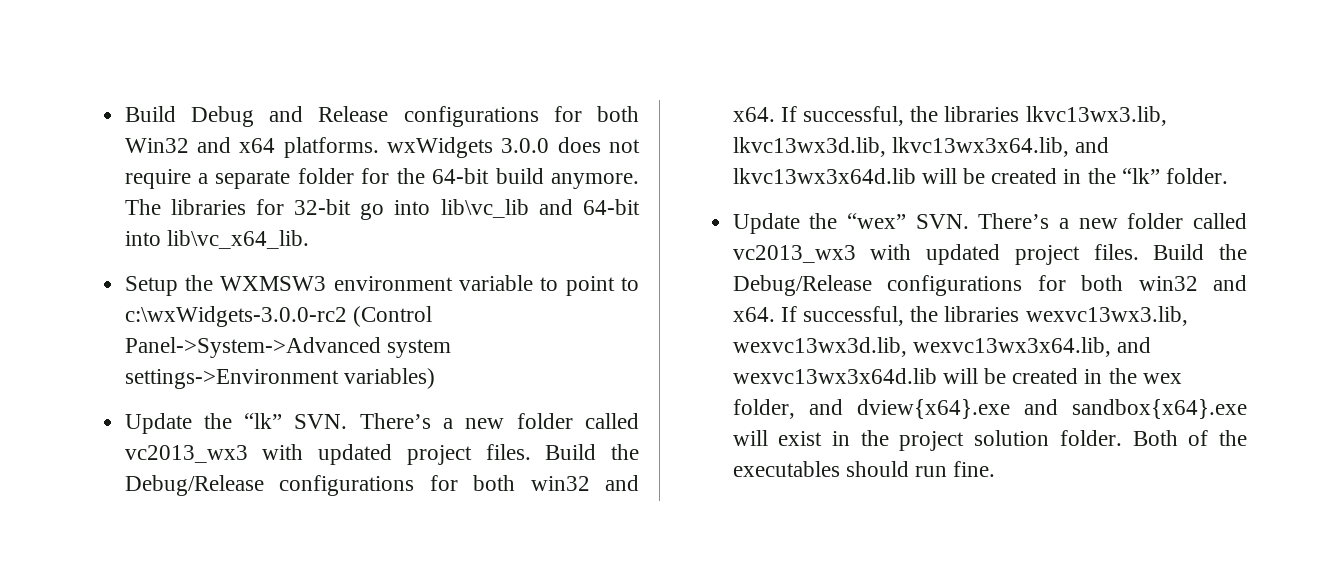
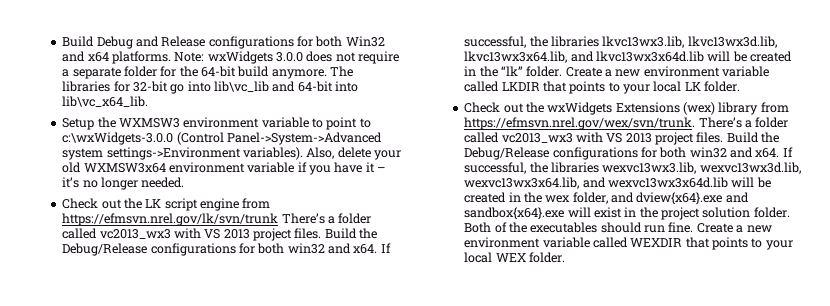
- Build Debug and Release configurations for both Win32 and x64 platforms. wxWidgets 3.0.0 does not require a separate folder for the 64-bit build anymore.
+ Build Debug and Release configurations for both Win32 and x64 platforms. Note: wxWidgets 3.0.0 does not require a separate folder for the 64-bit build anymore.
- Setup the WXMSW3 environment variable to point to c:\wxWidgets-3.0.0-rc2 (Control Panel->System->Advanced system settings->Environment variables)
- Update the “lk” SVN. There’s a new folder called vc2013_wx3 with updated project files.
+ Setup the WXMSW3 environment variable to point to c:\wxWidgets-3.0.0 (Control Panel->System->Advanced system settings->Environment variables). Also, delete your old WXMSW3x64 environment variable if you have it – it’s no longer needed.
+ Check out the LK script engine from https://efmsvn.nrel.gov/lk/svn/trunk There’s a folder called vc2013_wx3 with VS 2013 project files.
- If successful, the libraries lkvc13wx3.lib, lkvc13wx3d.lib, lkvc13wx3x64.lib, and lkvc13wx3x64d.lib will be created in the “lk” folder.
- Update the “wex” SVN. There’s a new folder called vc2013_wx3 with updated project files.
+ If successful, the libraries lkvc13wx3.lib, lkvc13wx3d.lib, lkvc13wx3x64.lib, and lkvc13wx3x64d.lib will be created in the “lk” folder. Create a new environment variable called LKDIR that points to your local LK folder.
+ Check out the wxWidgets Extensions (wex) library from https://efmsvn.nrel.gov/wex/svn/trunk. There’s a folder called vc2013_wx3 with VS 2013 project files.
+ Create a new environment variable called WEXDIR that points to your local WEX folder.

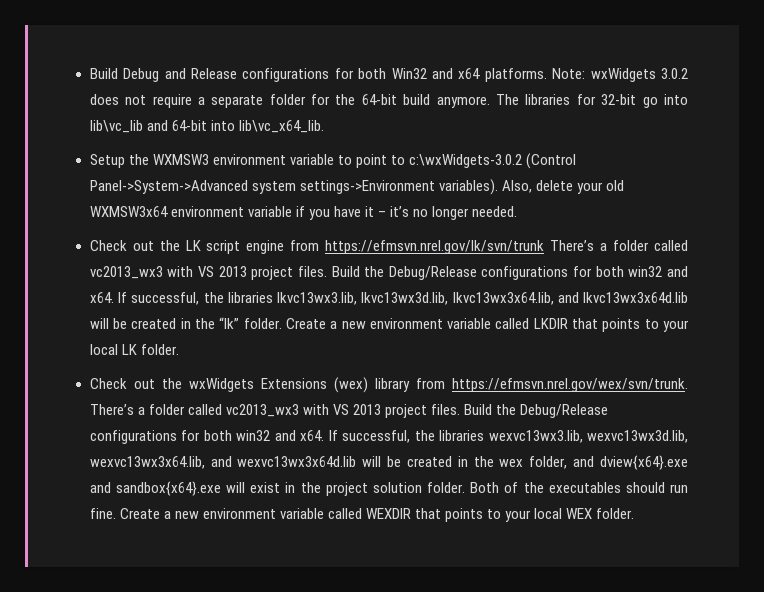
- Note: wxWidgets 3.0.0 does not require a separate folder for the 64-bit build anymore.
+ Note: wxWidgets 3.0.2 does not require a separate folder for the 64-bit build anymore.
- Setup the WXMSW3 environment variable to point to c:\wxWidgets-3.0.0 (Control Panel->System->Advanced system settings->Environment variables).
+ Setup the WXMSW3 environment variable to point to c:\wxWidgets-3.0.2 (Control Panel->System->Advanced system settings->Environment variables).

